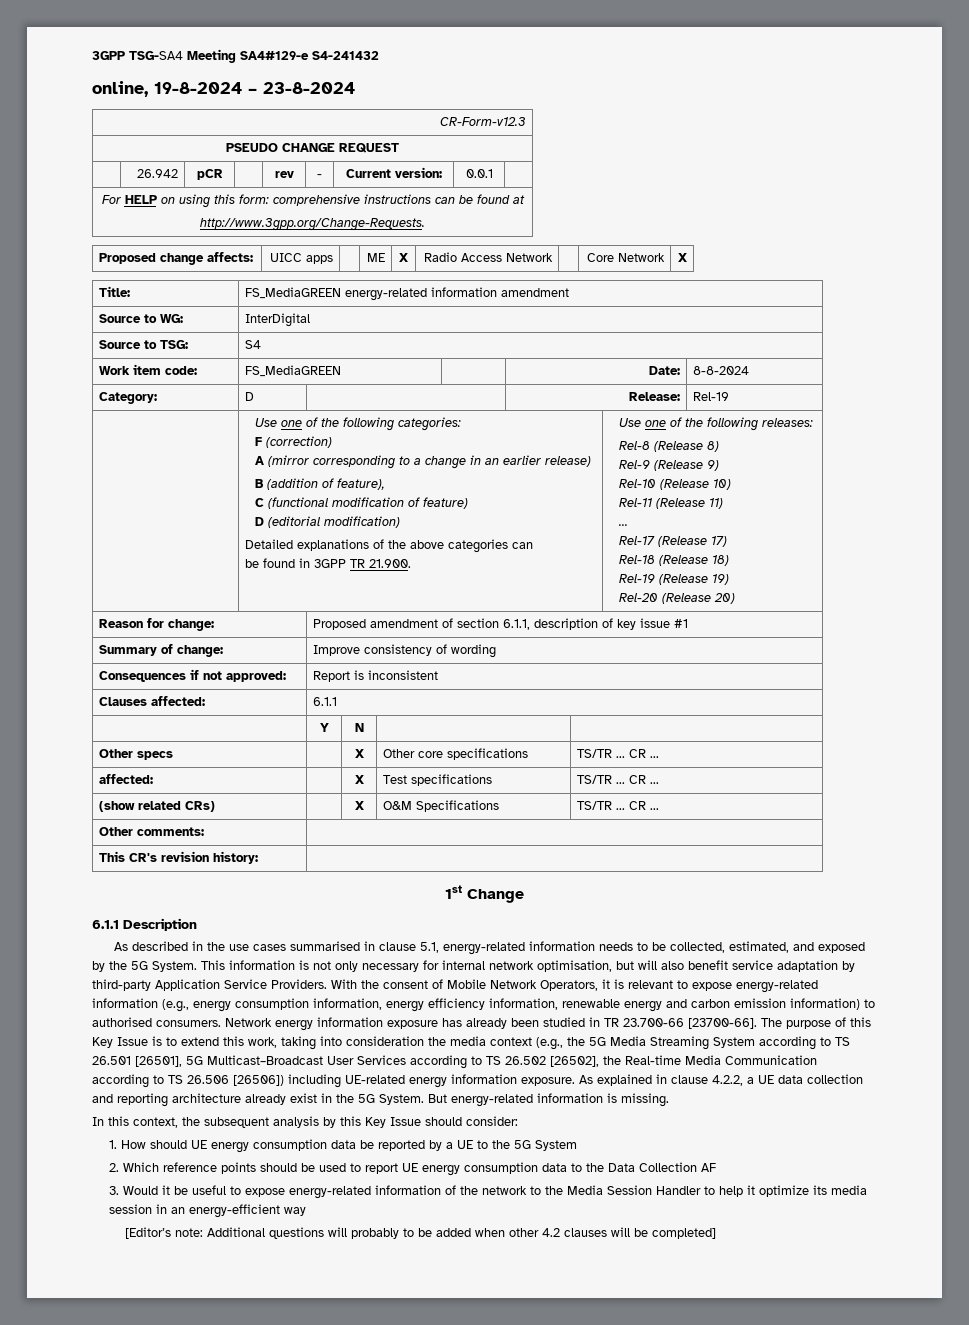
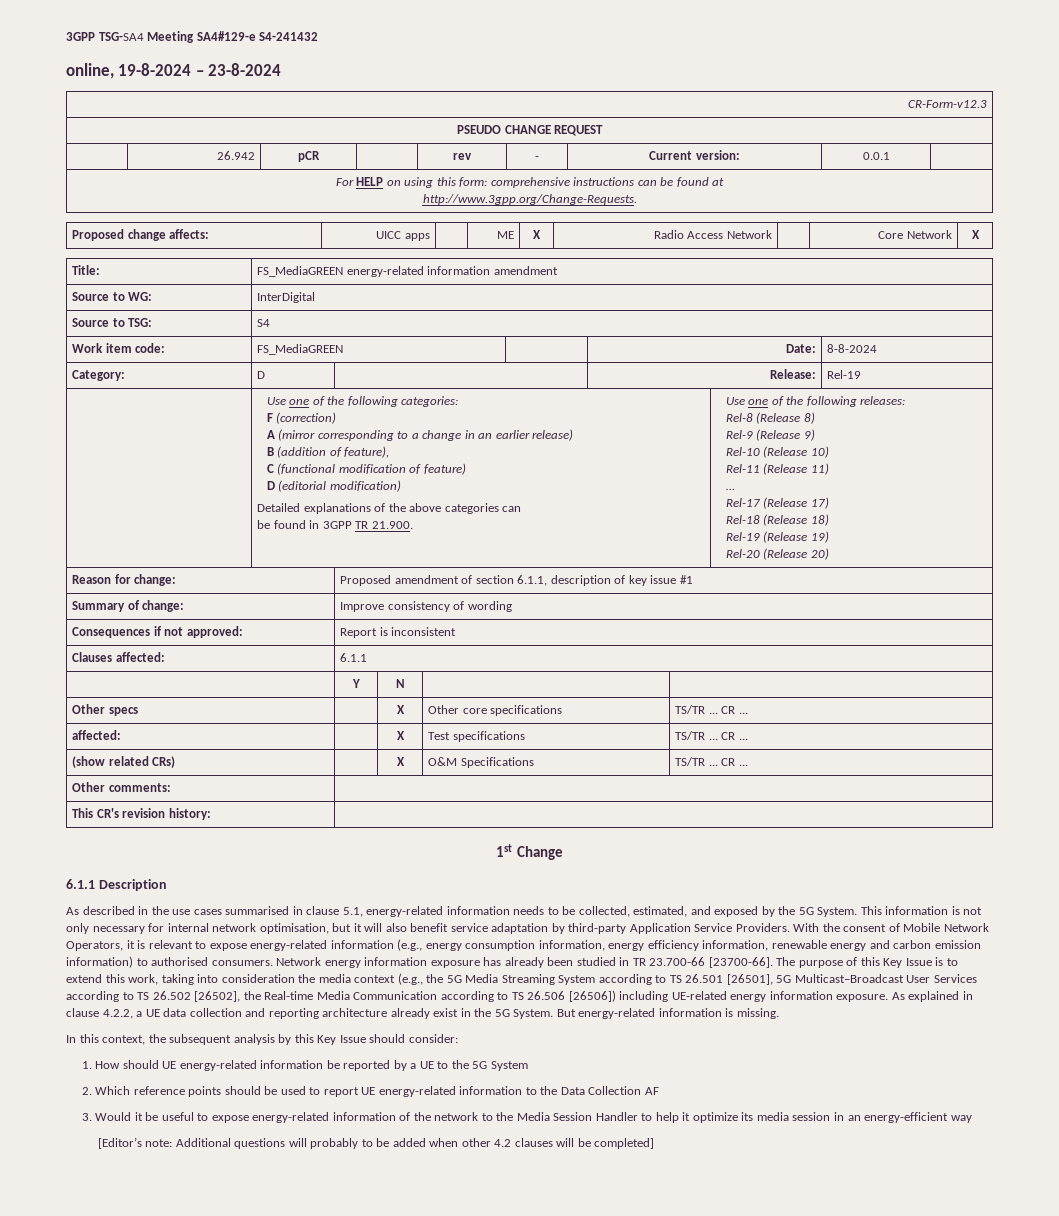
- This information is not only necessary for internal network optimisation, but will also benefit service adaptation by third-party Application Service Providers.
+ This information is not only necessary for internal network optimisation, but it will also benefit service adaptation by third-party Application Service Providers.
- 1. How should UE energy consumption data be reported by a UE to the 5G System
+ 1. How should UE energy-related information be reported by a UE to the 5G System
- 2. Which reference points should be used to report UE energy consumption data to the Data Collection AF
+ 2. Which reference points should be used to report UE energy-related information to the Data Collection AF

